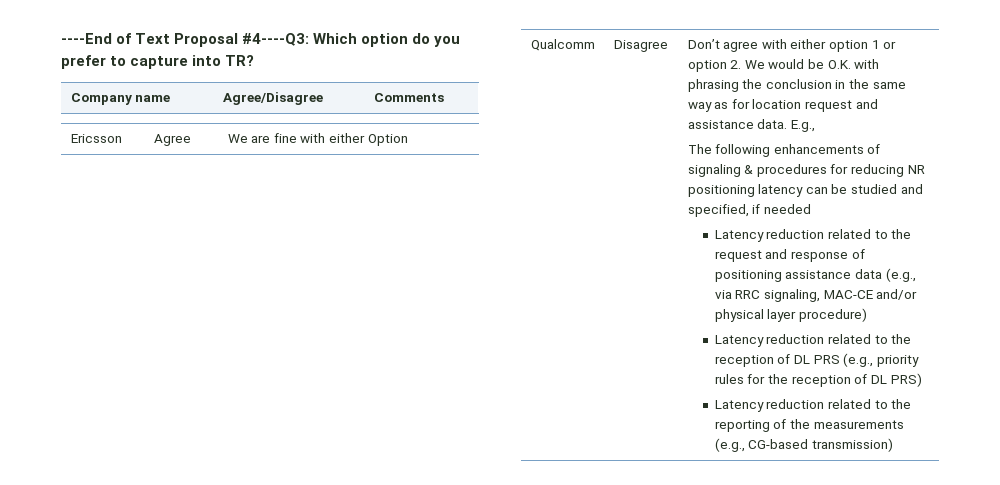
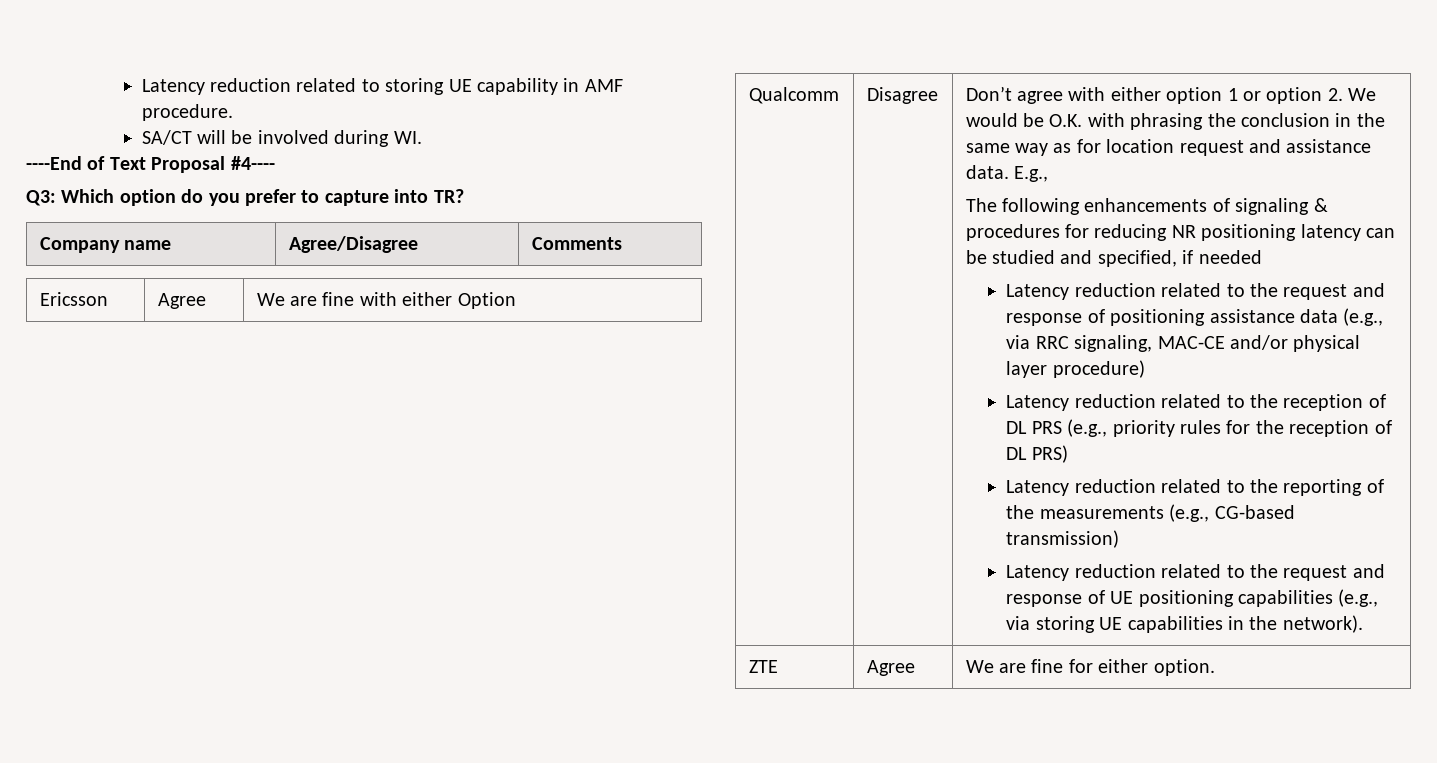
+ Latency reduction related to storing UE capability in AMF procedure.
+ SA/CT will be involved during WI.
- ----End of Text Proposal #4----Q3: Which option do you prefer to capture into TR?
+ ----End of Text Proposal #4----
+ Q3: Which option do you prefer to capture into TR?
+ Latency reduction related to the request and response of UE positioning capabilities (e.g., via storing UE capabilities in the network).
+ ZTE | Agree | We are fine for either option.

